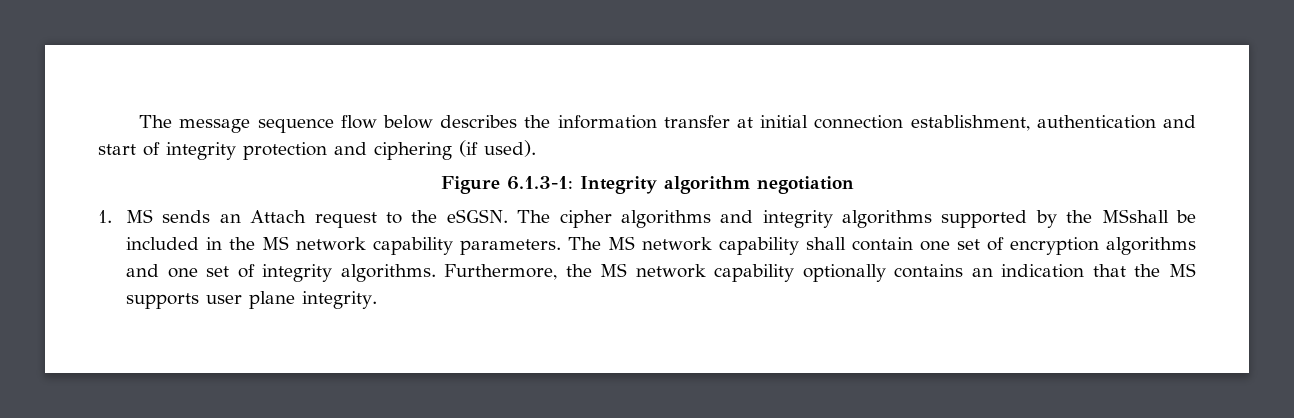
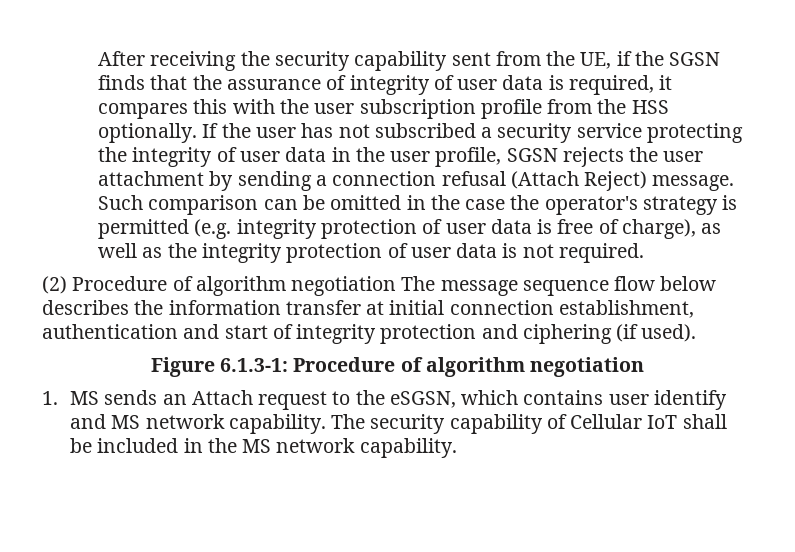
- The message sequence flow below describes the information transfer at initial connection establishment, authentication and start of integrity protection and ciphering (if used).
+ After receiving the security capability sent from the UE, if the SGSN finds that the assurance of integrity of user data is required, it compares this with the user subscription profile from the HSS optionally. If the user has not subscribed a security service protecting the integrity of user data in the user profile, SGSN rejects the user attachment by sending a connection refusal (Attach Reject) message. Such comparison can be omitted in the case the operator's strategy is permitted (e.g. integrity protection of user data is free of charge), as well as the integrity protection of user data is not required.
+ (2) Procedure of algorithm negotiation The message sequence flow below describes the information transfer at initial connection establishment, authentication and start of integrity protection and ciphering (if used).
- Figure 6.1.3-1: Integrity algorithm negotiation
+ Figure 6.1.3-1: Procedure of algorithm negotiation
- 1. MS sends an Attach request to the eSGSN. The cipher algorithms and integrity algorithms supported by the MSshall be included in the MS network capability parameters. The MS network capability shall contain one set of encryption algorithms and one set of integrity algorithms. Furthermore, the MS network capability optionally contains an indication that the MS supports user plane integrity.
+ 1. MS sends an Attach request to the eSGSN, which contains user identify and MS network capability. The security capability of Cellular IoT shall be included in the MS network capability.

